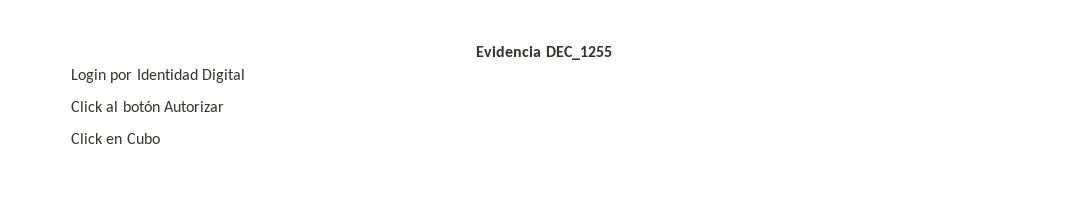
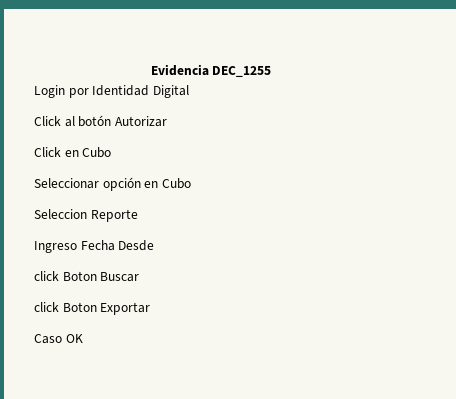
+ Seleccionar opción en Cubo
+ Seleccion Reporte
+ Ingreso Fecha Desde
+ click Boton Buscar
+ click Boton Exportar
+ Caso OK

